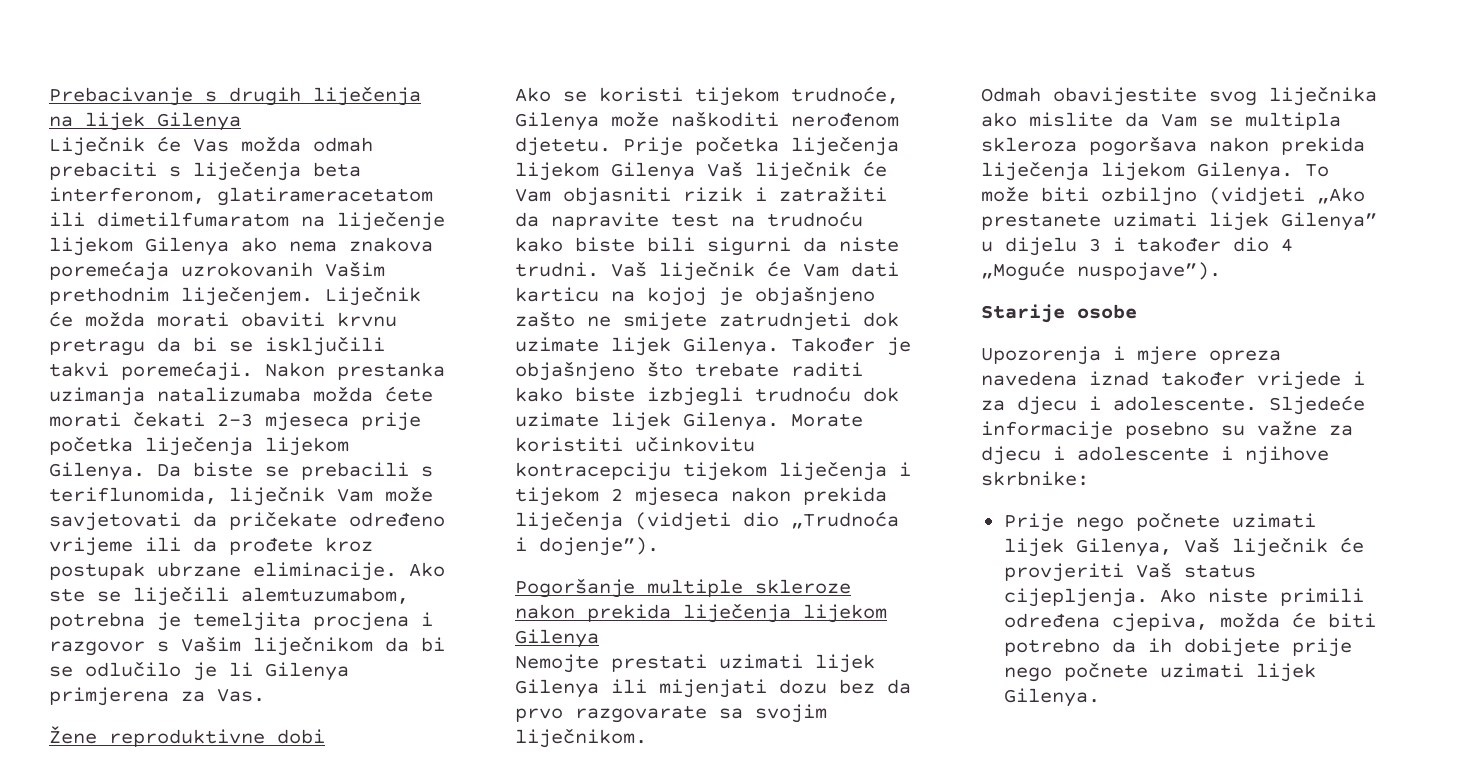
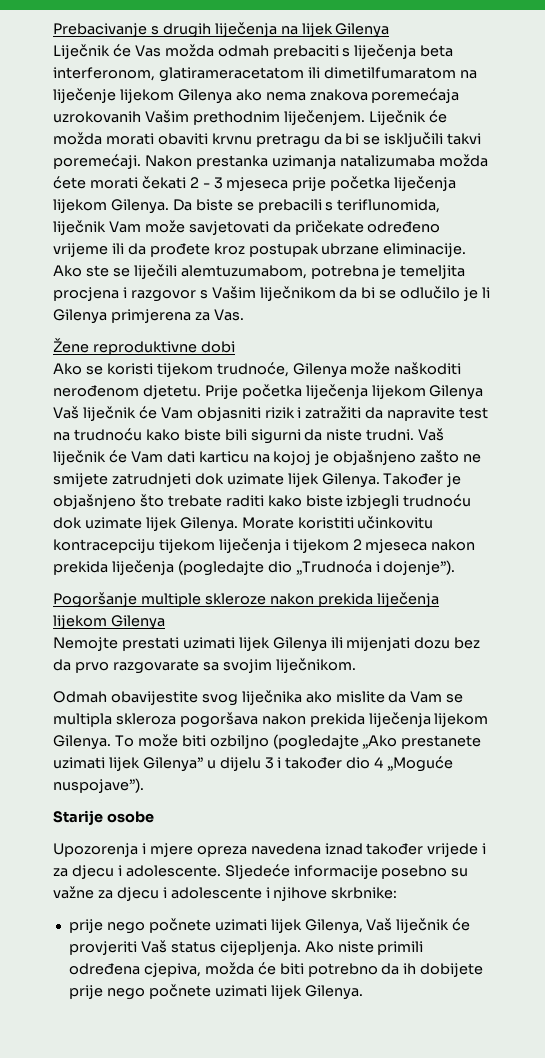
- Nakon prestanka uzimanja natalizumaba možda ćete morati čekati 2-3 mjeseca prije početka liječenja lijekom Gilenya.
+ Nakon prestanka uzimanja natalizumaba možda ćete morati čekati 2 - 3 mjeseca prije početka liječenja lijekom Gilenya.
- Morate koristiti učinkovitu kontracepciju tijekom liječenja i tijekom 2 mjeseca nakon prekida liječenja (vidjeti dio „Trudnoća i dojenje”).
+ Morate koristiti učinkovitu kontracepciju tijekom liječenja i tijekom 2 mjeseca nakon prekida liječenja (pogledajte dio „Trudnoća i dojenje”).
- To može biti ozbiljno (vidjeti „Ako prestanete uzimati lijek Gilenya” u dijelu 3 i također dio 4 „Moguće nuspojave”).
+ To može biti ozbiljno (pogledajte „Ako prestanete uzimati lijek Gilenya” u dijelu 3 i također dio 4 „Moguće nuspojave”).
- Prije nego počnete uzimati lijek Gilenya, Vaš liječnik će provjeriti Vaš status cijepljenja.
+ prije nego počnete uzimati lijek Gilenya, Vaš liječnik će provjeriti Vaš status cijepljenja.

